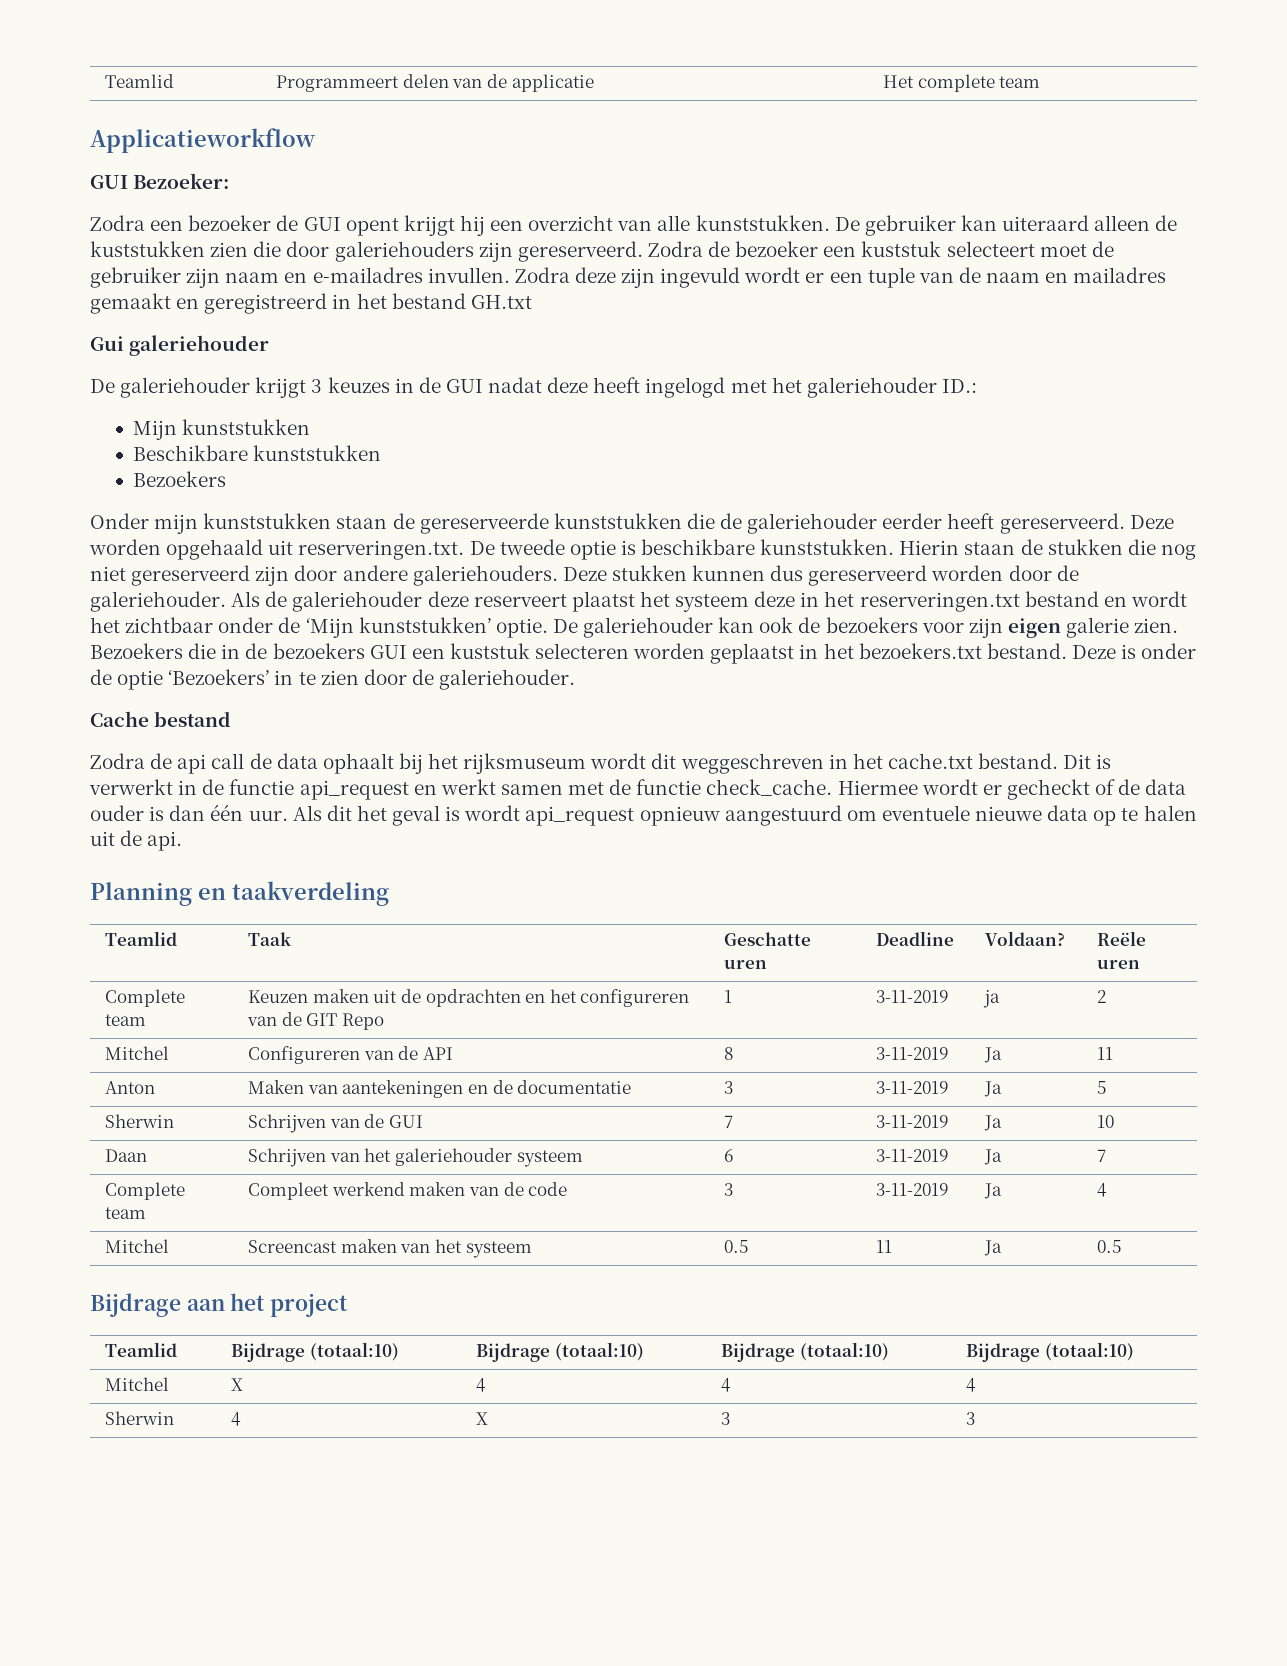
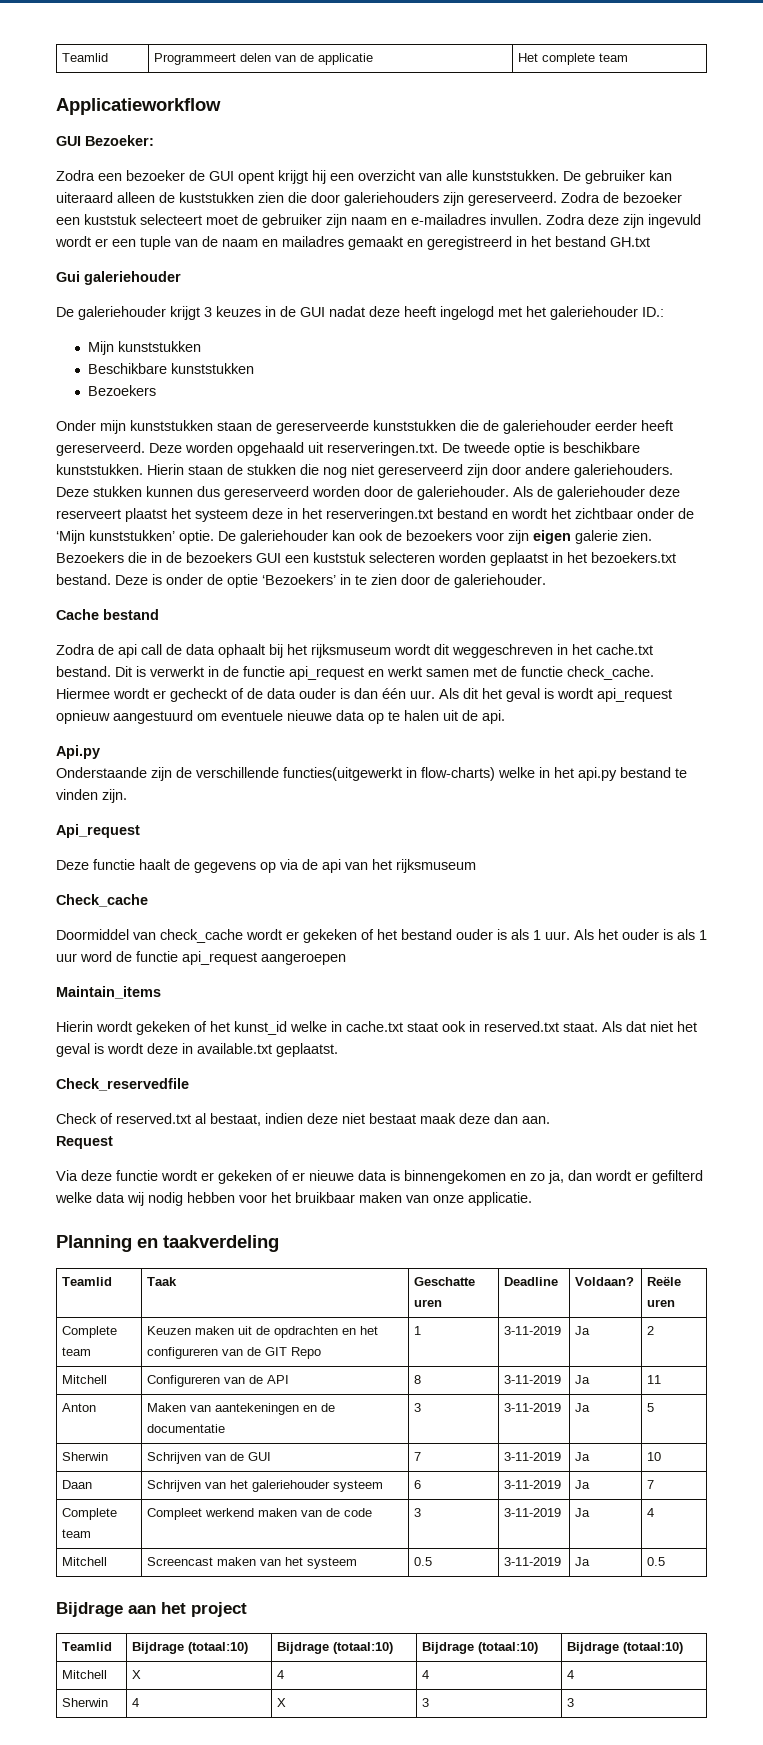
+ Api.py
+ Onderstaande zijn de verschillende functies(uitgewerkt in flow-charts) welke in het api.py bestand te vinden zijn.
+ Api_request
+ Deze functie haalt de gegevens op via de api van het rijksmuseum
+ Check_cache
+ Doormiddel van check_cache wordt er gekeken of het bestand ouder is als 1 uur. Als het ouder is als 1 uur word de functie api_request aangeroepen
+ Maintain_items
+ Hierin wordt gekeken of het kunst_id welke in cache.txt staat ook in reserved.txt staat. Als dat niet het geval is wordt deze in available.txt geplaatst.
+ Check_reservedfile
+ Check of reserved.txt al bestaat, indien deze niet bestaat maak deze dan aan.
+ Request
+ Via deze functie wordt er gekeken of er nieuwe data is binnengekomen en zo ja, dan wordt er gefilterd welke data wij nodig hebben voor het bruikbaar maken van onze applicatie.
- Complete team | Keuzen maken uit de opdrachten en het configureren van de GIT Repo | 1 | 3-11-2019 | ja | 2
+ Complete team | Keuzen maken uit de opdrachten en het configureren van de GIT Repo | 1 | 3-11-2019 | Ja | 2
- Mitchel | Configureren van de API | 8 | 3-11-2019 | Ja | 11
+ Mitchell | Configureren van de API | 8 | 3-11-2019 | Ja | 11
- Mitchel | Screencast maken van het systeem | 0.5 | 11 | Ja | 0.5
+ Mitchell | Screencast maken van het systeem | 0.5 | 3-11-2019 | Ja | 0.5
- Mitchel | X | 4 | 4 | 4
+ Mitchell | X | 4 | 4 | 4

